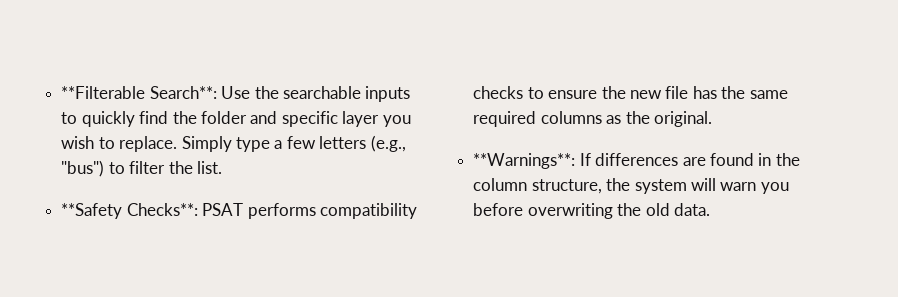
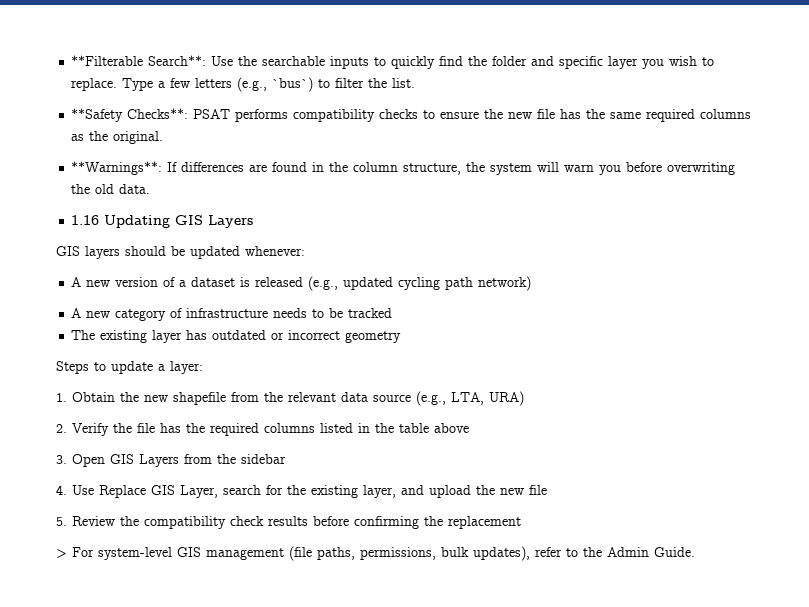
- Simply type a few letters (e.g., "bus") to filter the list.
+ Type a few letters (e.g., `bus`) to filter the list.
+ 1.16 Updating GIS Layers
+ GIS layers should be updated whenever:
+ A new version of a dataset is released (e.g., updated cycling path network)
+ A new category of infrastructure needs to be tracked
+ The existing layer has outdated or incorrect geometry
+ Steps to update a layer:
+ 1. Obtain the new shapefile from the relevant data source (e.g., LTA, URA)
+ 2. Verify the file has the required columns listed in the table above
+ 3. Open GIS Layers from the sidebar
+ 4. Use Replace GIS Layer, search for the existing layer, and upload the new file
+ 5. Review the compatibility check results before confirming the replacement
+ > For system-level GIS management (file paths, permissions, bulk updates), refer to the Admin Guide.

